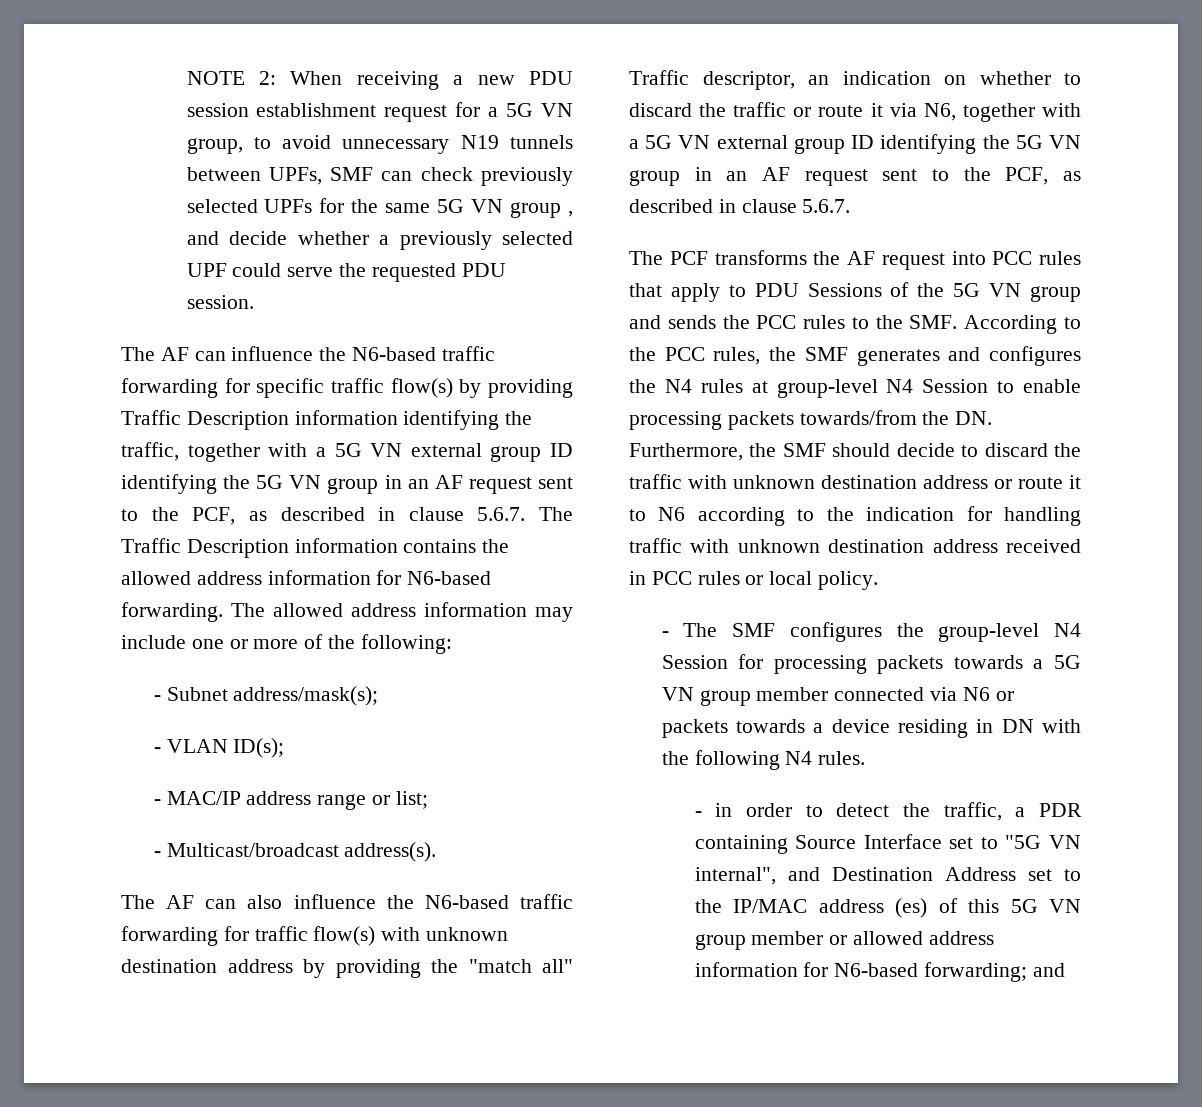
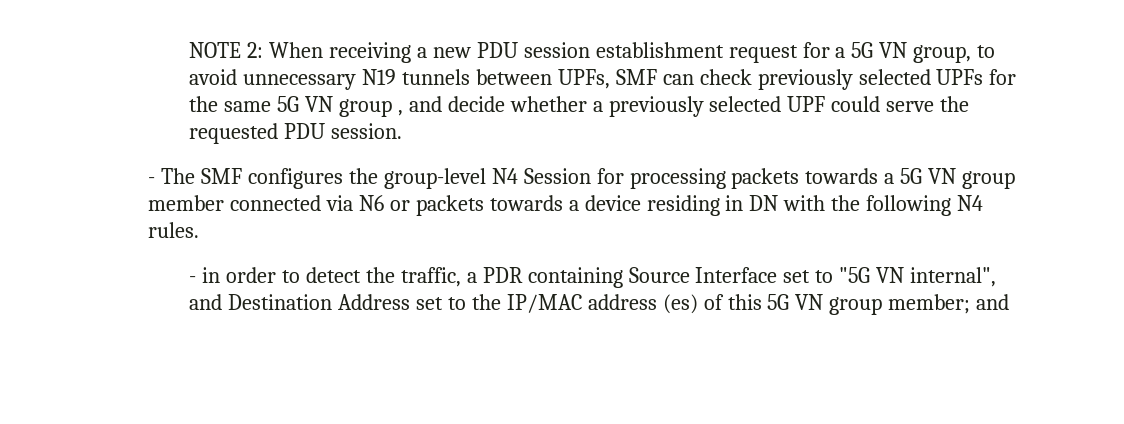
- The AF can influence the N6-based traffic forwarding for specific traffic flow(s) by providing Traffic Description information identifying the traffic, together with a 5G VN external group ID identifying the 5G VN group in an AF request sent to the PCF, as described in clause 5.6.7. The Traffic Description information contains the allowed address information for N6-based forwarding. The allowed address information may include one or more of the following:
- - Subnet address/mask(s);
- - VLAN ID(s);
- - MAC/IP address range or list;
- - Multicast/broadcast address(s).
- The AF can also influence the N6-based traffic forwarding for traffic flow(s) with unknown destination address by providing the "match all" Traffic descriptor, an indication on whether to discard the traffic or route it via N6, together with a 5G VN external group ID identifying the 5G VN group in an AF request sent to the PCF, as described in clause 5.6.7.
- The PCF transforms the AF request into PCC rules that apply to PDU Sessions of the 5G VN group and sends the PCC rules to the SMF. According to the PCC rules, the SMF generates and configures the N4 rules at group-level N4 Session to enable processing packets towards/from the DN. Furthermore, the SMF should decide to discard the traffic with unknown destination address or route it to N6 according to the indication for handling traffic with unknown destination address received in PCC rules or local policy.
- - in order to detect the traffic, a PDR containing Source Interface set to "5G VN internal", and Destination Address set to the IP/MAC address (es) of this 5G VN group member or allowed address information for N6-based forwarding; and
+ - in order to detect the traffic, a PDR containing Source Interface set to "5G VN internal", and Destination Address set to the IP/MAC address (es) of this 5G VN group member; and

